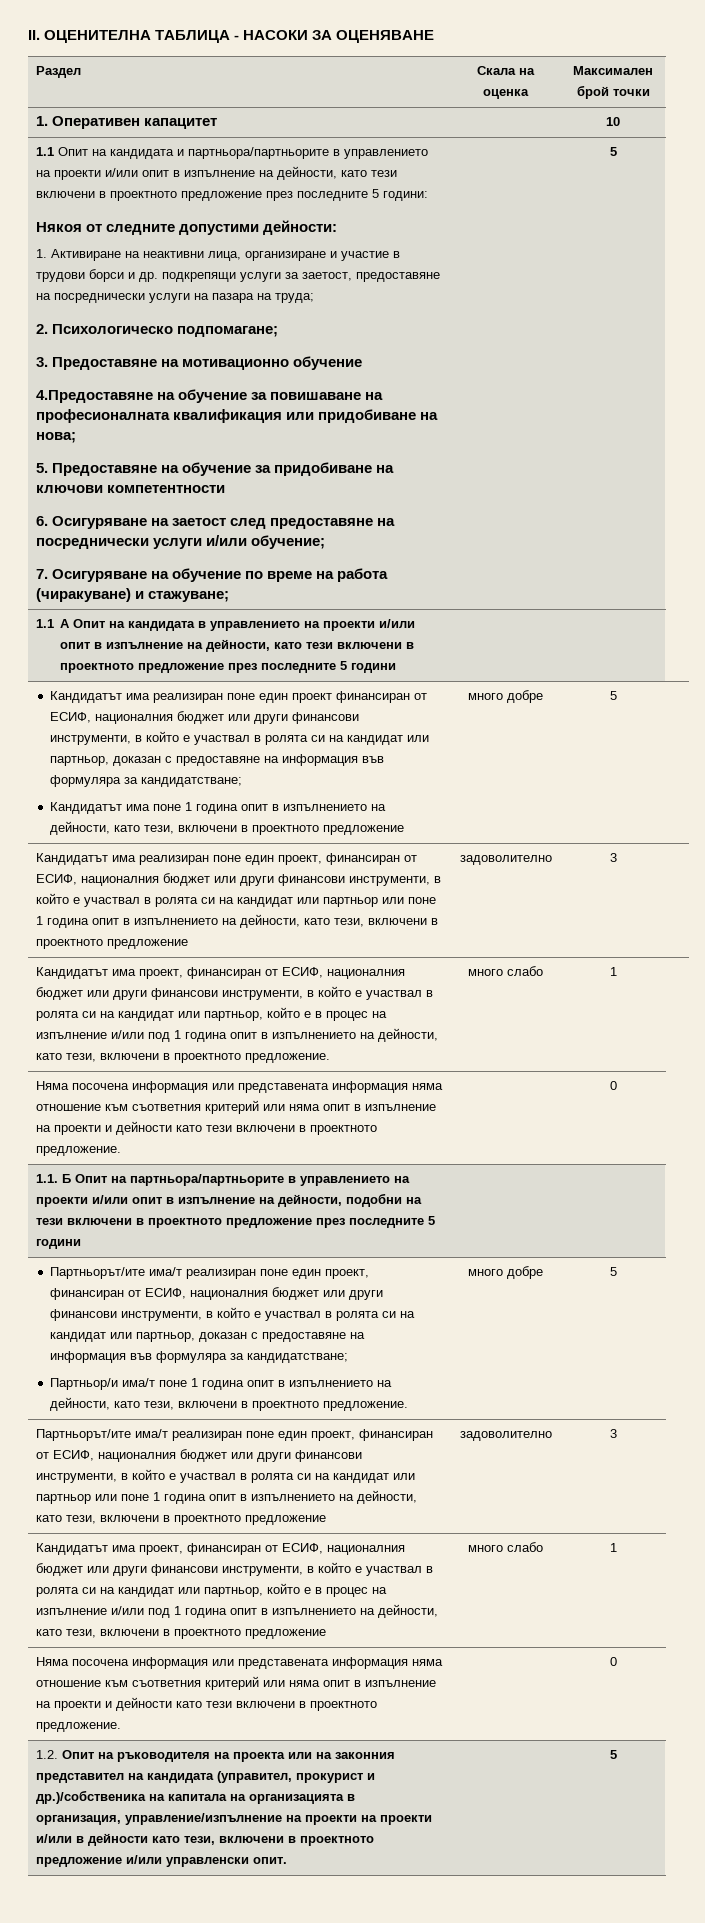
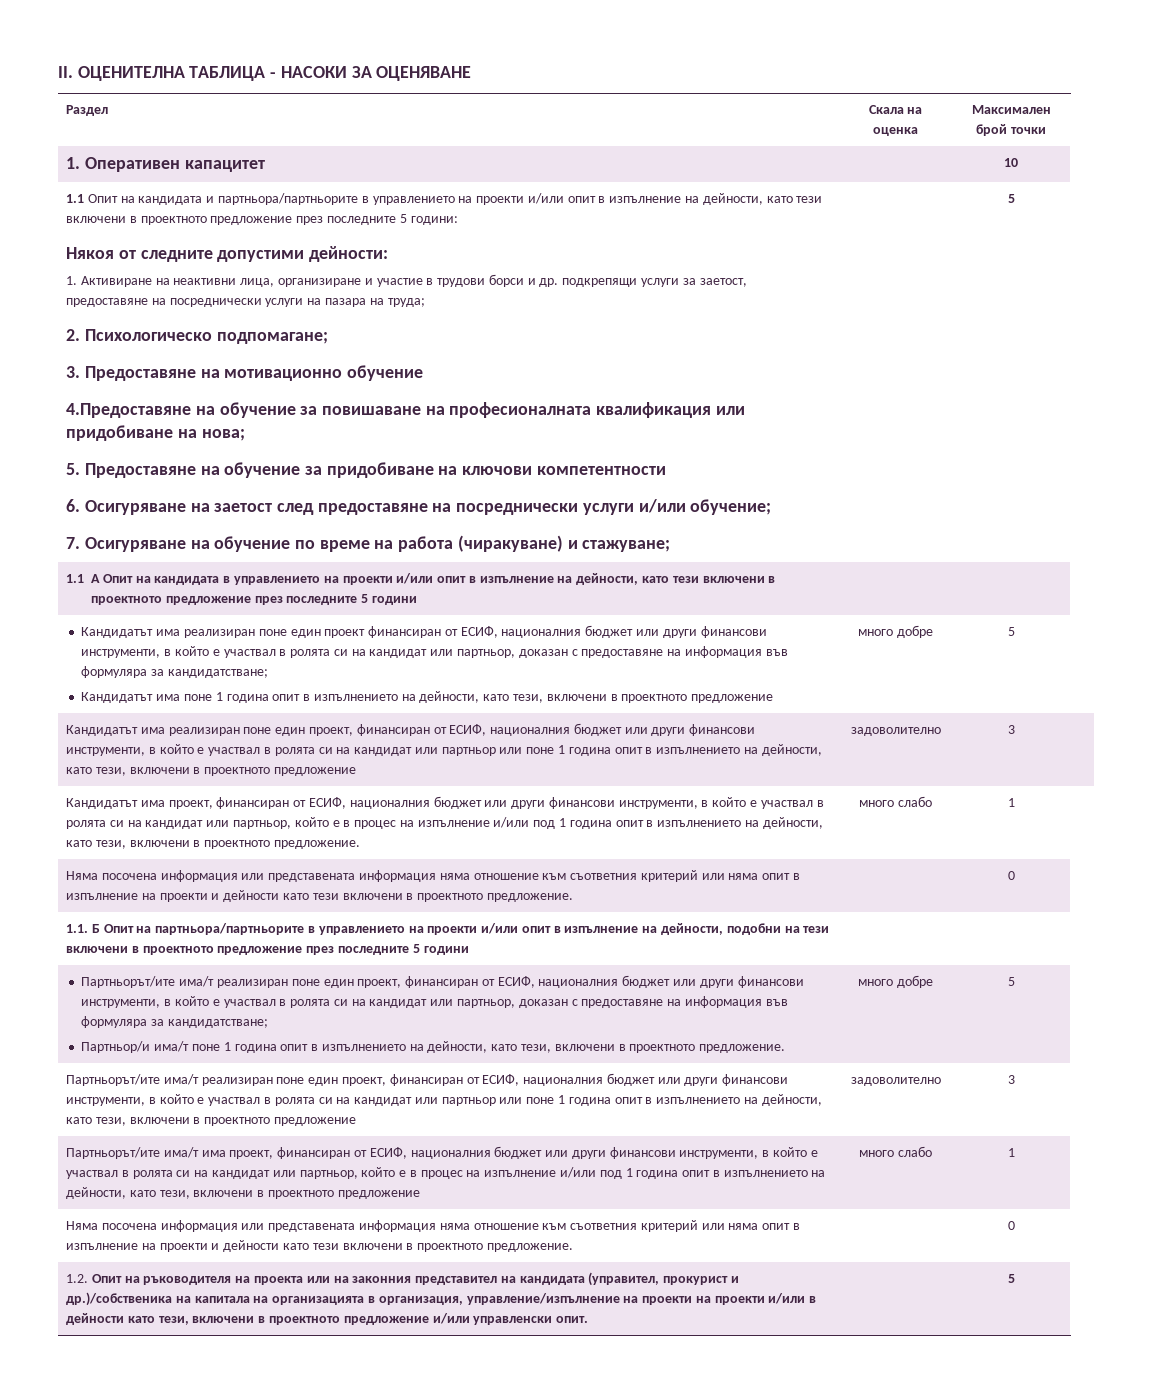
- Кандидатът има проект, финансиран от ЕСИФ, националния бюджет или други финансови инструменти, в който е участвал в ролята си на кандидат или партньор, който е в процес на изпълнение и/или под 1 година опит в изпълнението на дейности, като тези, включени в проектното предложение
+ Партньорът/ите има/т има проект, финансиран от ЕСИФ, националния бюджет или други финансови инструменти, в който е участвал в ролята си на кандидат или партньор, който е в процес на изпълнение и/или под 1 година опит в изпълнението на дейности, като тези, включени в проектното предложение

